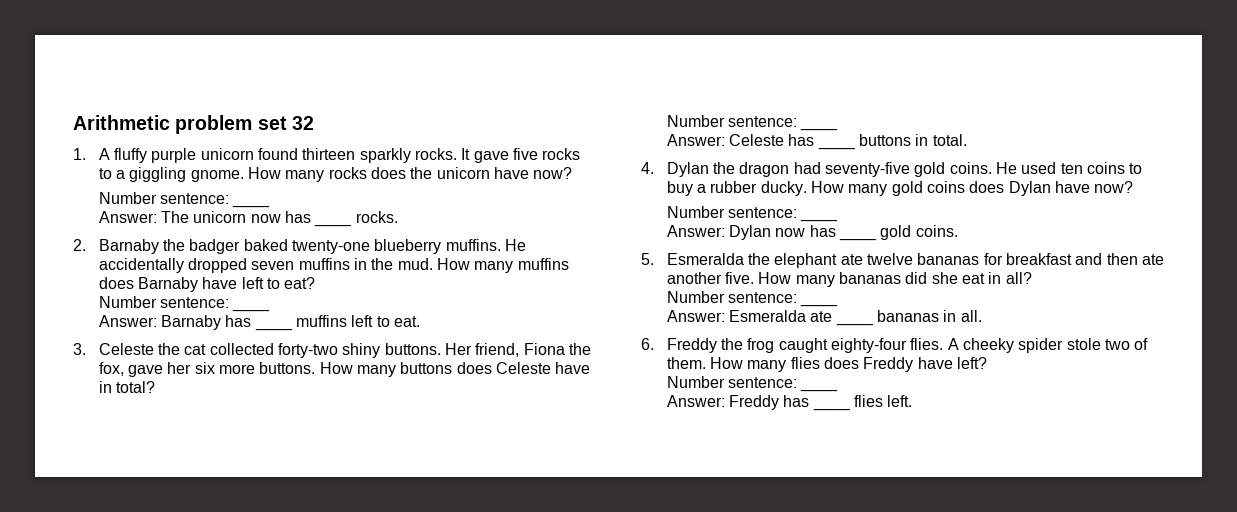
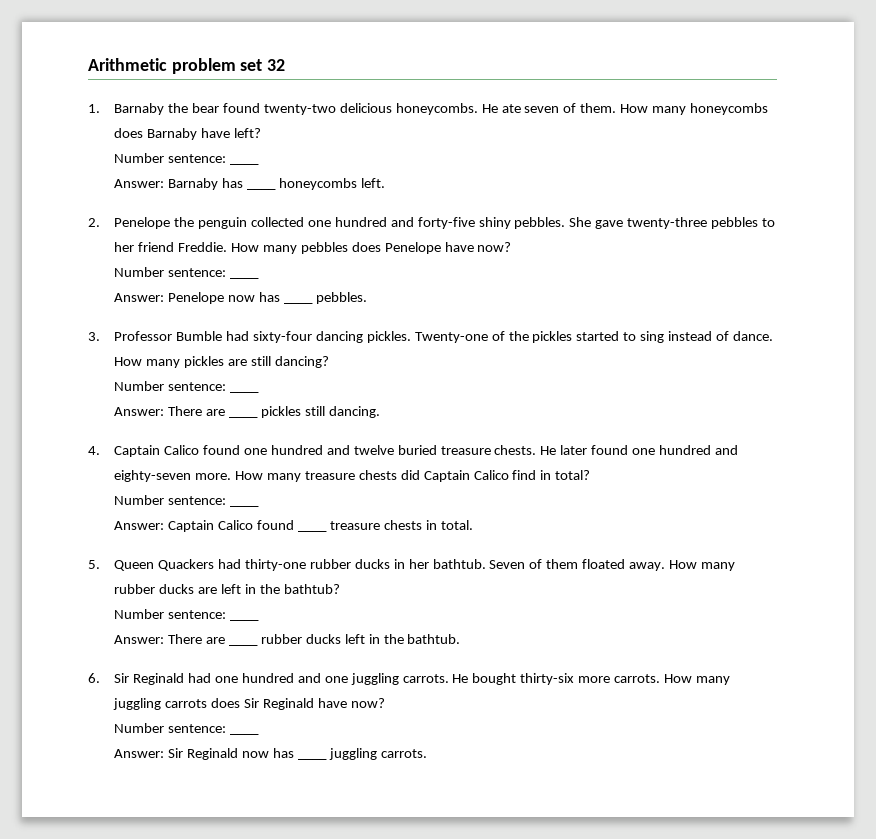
- 1. A fluffy purple unicorn found thirteen sparkly rocks. It gave five rocks to a giggling gnome. How many rocks does the unicorn have now?
- Number sentence: ____
- Answer: The unicorn now has ____ rocks.
- 2. Barnaby the badger baked twenty-one blueberry muffins. He accidentally dropped seven muffins in the mud. How many muffins does Barnaby have left to eat?
+ 1. Barnaby the bear found twenty-two delicious honeycombs. He ate seven of them. How many honeycombs does Barnaby have left?
- Answer: Barnaby has ____ muffins left to eat.
- 3. Celeste the cat collected forty-two shiny buttons. Her friend, Fiona the fox, gave her six more buttons. How many buttons does Celeste have in total?
+ Answer: Barnaby has ____ honeycombs left.
+ 2. Penelope the penguin collected one hundred and forty-five shiny pebbles. She gave twenty-three pebbles to her friend Freddie. How many pebbles does Penelope have now?
+ Number sentence: ____
+ Answer: Penelope now has ____ pebbles.
+ 3. Professor Bumble had sixty-four dancing pickles. Twenty-one of the pickles started to sing instead of dance. How many pickles are still dancing?
+ Number sentence: ____
+ Answer: There are ____ pickles still dancing.
+ 4. Captain Calico found one hundred and twelve buried treasure chests. He later found one hundred and eighty-seven more. How many treasure chests did Captain Calico find in total?
- Answer: Celeste has ____ buttons in total.
- 4. Dylan the dragon had seventy-five gold coins. He used ten coins to buy a rubber ducky. How many gold coins does Dylan have now?
+ Answer: Captain Calico found ____ treasure chests in total.
+ 5. Queen Quackers had thirty-one rubber ducks in her bathtub. Seven of them floated away. How many rubber ducks are left in the bathtub?
  Number sentence: ____
- Answer: Dylan now has ____ gold coins.
- 5. Esmeralda the elephant ate twelve bananas for breakfast and then ate another five. How many bananas did she eat in all?
+ Answer: There are ____ rubber ducks left in the bathtub.
+ 6. Sir Reginald had one hundred and one juggling carrots. He bought thirty-six more carrots. How many juggling carrots does Sir Reginald have now?
  Number sentence: ____
- Answer: Esmeralda ate ____ bananas in all.
- 6. Freddy the frog caught eighty-four flies. A cheeky spider stole two of them. How many flies does Freddy have left?
- Number sentence: ____
- Answer: Freddy has ____ flies left.
+ Answer: Sir Reginald now has ____ juggling carrots.

